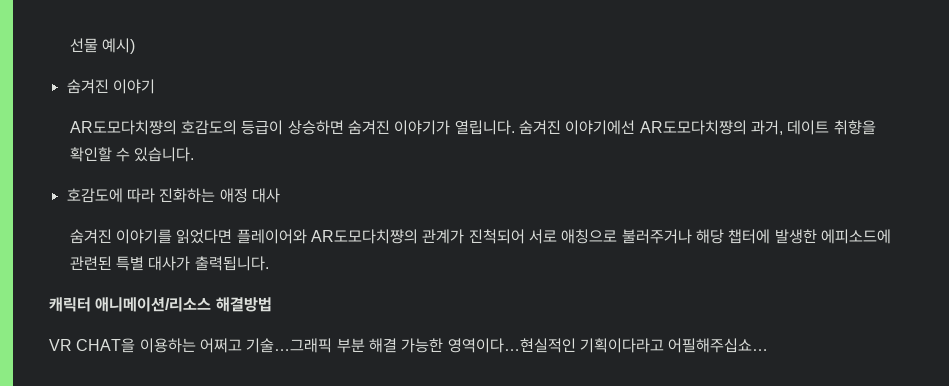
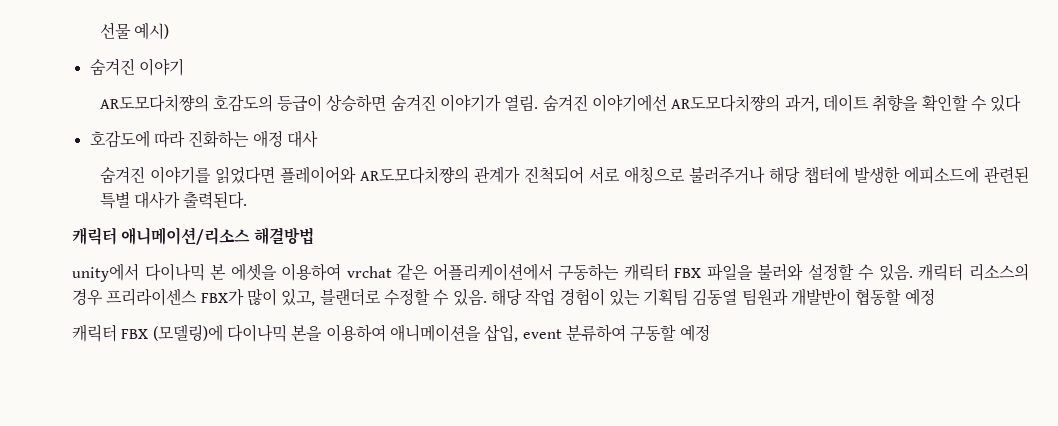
- AR도모다치쨩의 호감도의 등급이 상승하면 숨겨진 이야기가 열립니다.
+ AR도모다치쨩의 호감도의 등급이 상승하면 숨겨진 이야기가 열림.
- 숨겨진 이야기에선 AR도모다치쨩의 과거, 데이트 취향을 확인할 수 있습니다.
+ 숨겨진 이야기에선 AR도모다치쨩의 과거, 데이트 취향을 확인할 수 있다
- 숨겨진 이야기를 읽었다면 플레이어와 AR도모다치쨩의 관계가 진척되어 서로 애칭으로 불러주거나 해당 챕터에 발생한 에피소드에 관련된 특별 대사가 출력됩니다.
+ 숨겨진 이야기를 읽었다면 플레이어와 AR도모다치쨩의 관계가 진척되어 서로 애칭으로 불러주거나 해당 챕터에 발생한 에피소드에 관련된 특별 대사가 출력된다.
- VR CHAT을 이용하는 어쩌고 기술…그래픽 부분 해결 가능한 영역이다…현실적인 기획이다라고 어필해주십쇼…
+ unity에서 다이나믹 본 에셋을 이용하여 vrchat 같은 어플리케이션에서 구동하는 캐릭터 FBX 파일을 불러와 설정할 수 있음. 캐릭터 리소스의 경우 프리라이센스 FBX가 많이 있고, 블랜더로 수정할 수 있음. 해당 작업 경험이 있는 기획팀 김동열 팀원과 개발반이 협동할 예정
+ 캐릭터 FBX (모델링)에 다이나믹 본을 이용하여 애니메이션을 삽입, event 분류하여 구동할 예정

